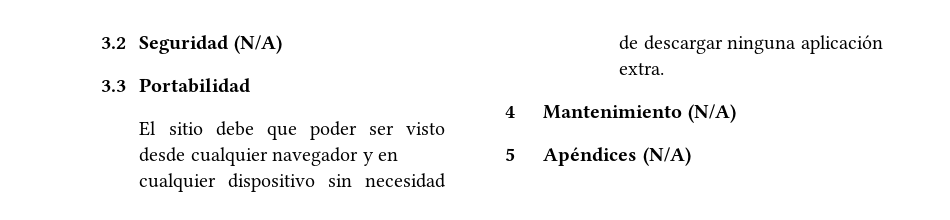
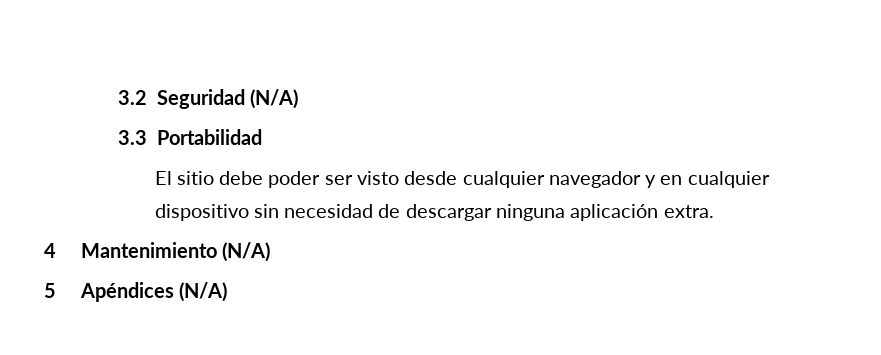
- El sitio debe que poder ser visto desde cualquier navegador y en cualquier dispositivo sin necesidad de descargar ninguna aplicación extra.
+ El sitio debe poder ser visto desde cualquier navegador y en cualquier dispositivo sin necesidad de descargar ninguna aplicación extra.

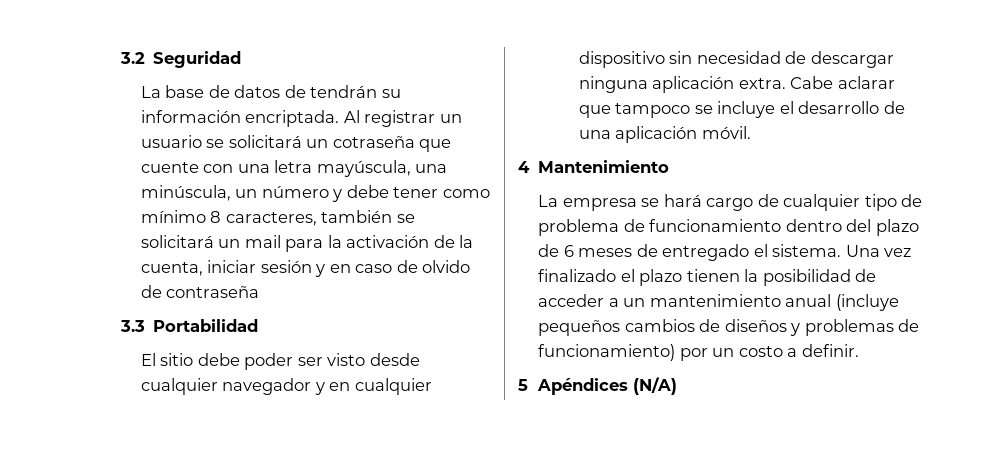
- 3.2 Seguridad (N/A)
+ 3.2 Seguridad
+ La base de datos de tendrán su información encriptada. Al registrar un usuario se solicitará un cotraseña que cuente con una letra mayúscula, una minúscula, un número y debe tener como mínimo 8 caracteres, también se solicitará un mail para la activación de la cuenta, iniciar sesión y en caso de olvido de contraseña
- El sitio debe poder ser visto desde cualquier navegador y en cualquier dispositivo sin necesidad de descargar ninguna aplicación extra.
- 4 Mantenimiento (N/A)
+ El sitio debe poder ser visto desde cualquier navegador y en cualquier dispositivo sin necesidad de descargar ninguna aplicación extra. Cabe aclarar que tampoco se incluye el desarrollo de una aplicación móvil.
+ 4 Mantenimiento
+ La empresa se hará cargo de cualquier tipo de problema de funcionamiento dentro del plazo de 6 meses de entregado el sistema. Una vez finalizado el plazo tienen la posibilidad de acceder a un mantenimiento anual (incluye pequeños cambios de diseños y problemas de funcionamiento) por un costo a definir.

